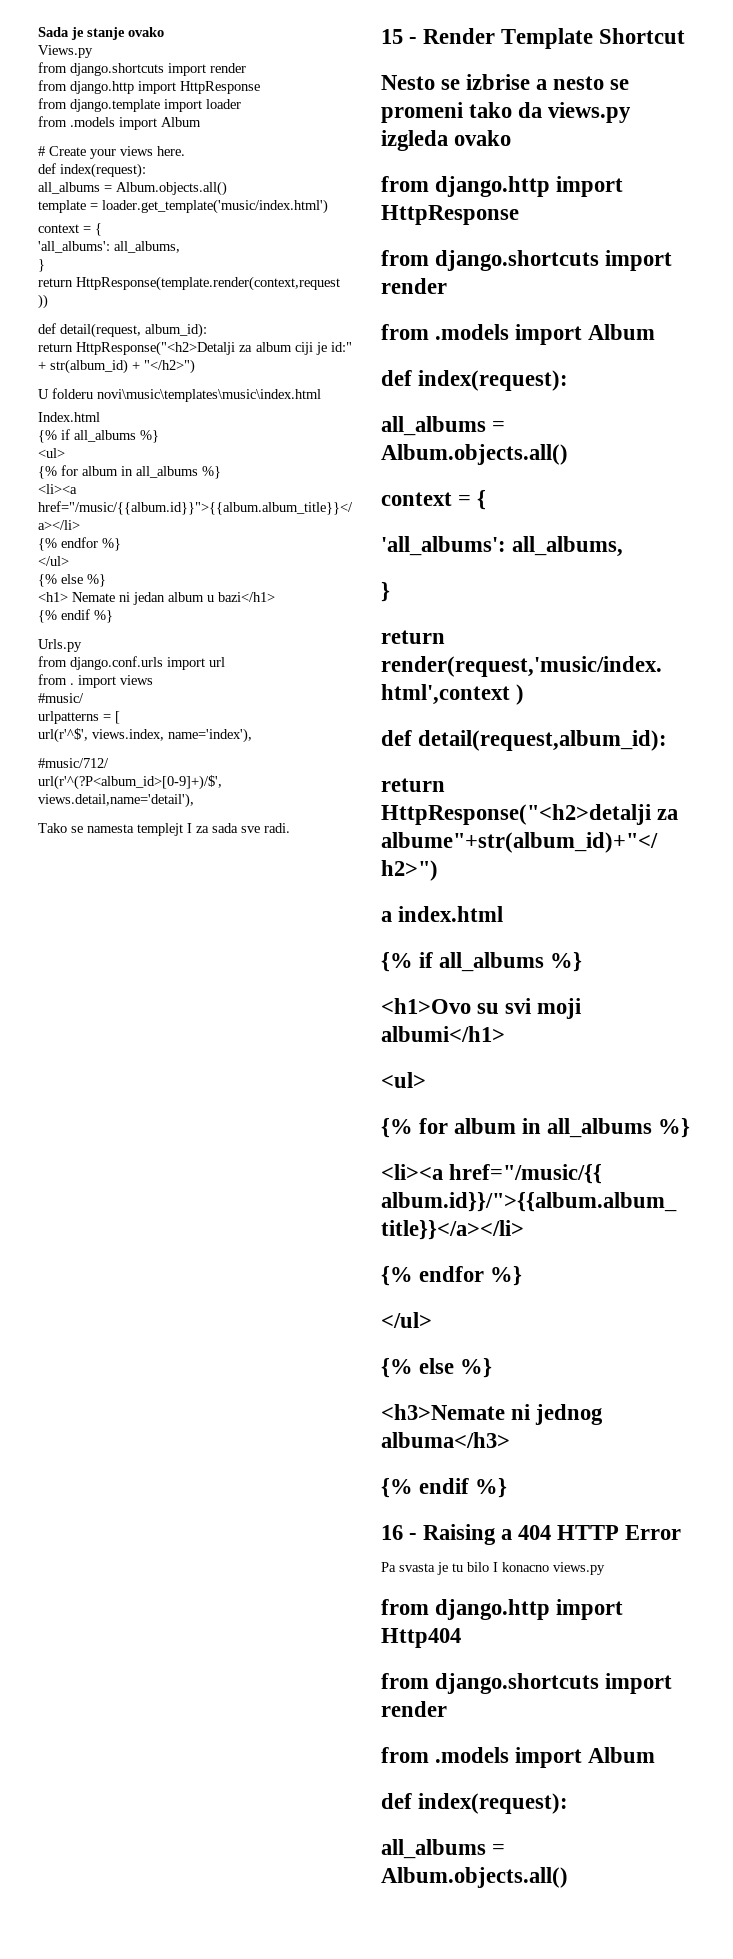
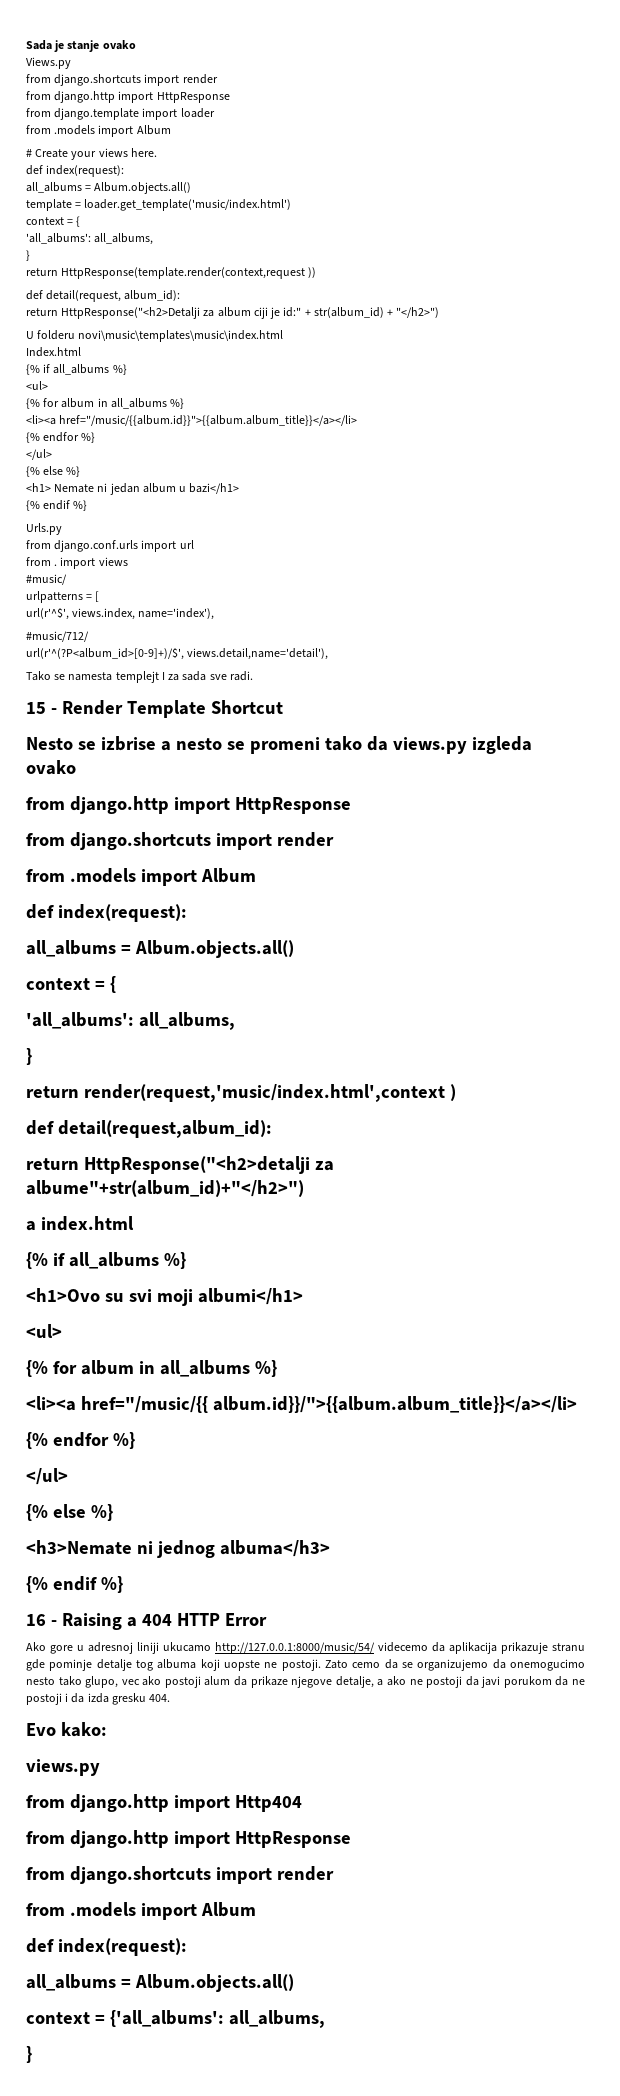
- Pa svasta je tu bilo I konacno views.py
+ Ako gore u adresnoj liniji ukucamo http://127.0.0.1:8000/music/54/ videcemo da aplikacija prikazuje stranu gde pominje detalje tog albuma koji uopste ne postoji. Zato cemo da se organizujemo da onemogucimo nesto tako glupo, vec ako postoji alum da prikaze njegove detalje, a ako ne postoji da javi porukom da ne postoji i da izda gresku 404.
+ Evo kako:
+ views.py
  from django.http import Http404
+ from django.http import HttpResponse
+ context = {'all_albums': all_albums,
+ }

